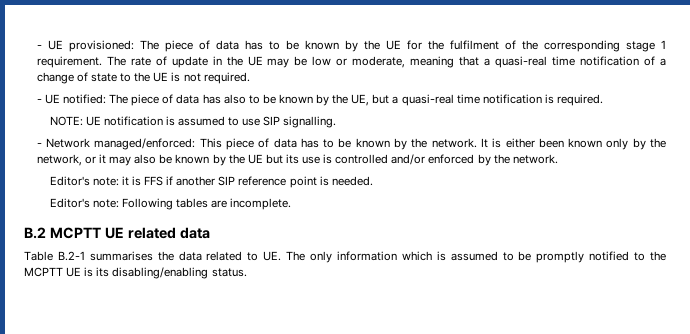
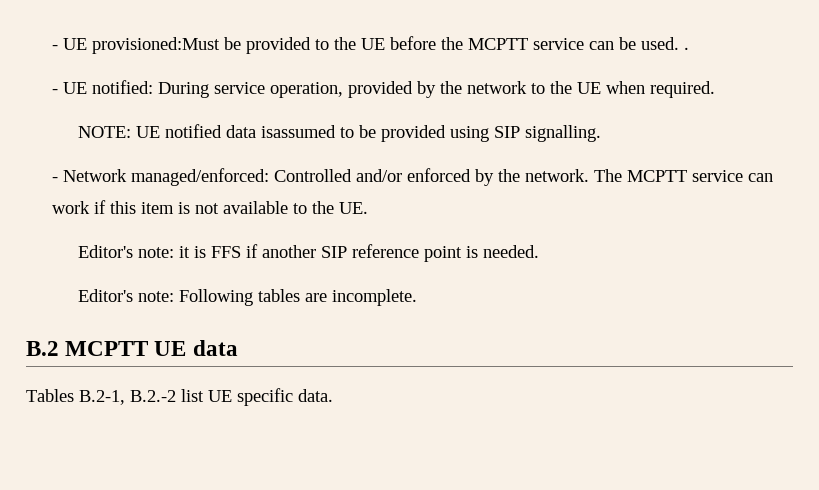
- - UE provisioned: The piece of data has to be known by the UE for the fulfilment of the corresponding stage 1 requirement. The rate of update in the UE may be low or moderate, meaning that a quasi-real time notification of a change of state to the UE is not required.
- - UE notified: The piece of data has also to be known by the UE, but a quasi-real time notification is required.
- NOTE: UE notification is assumed to use SIP signalling.
+ - UE provisioned:Must be provided to the UE before the MCPTT service can be used. .
+ - UE notified: During service operation, provided by the network to the UE when required.
+ NOTE: UE notified data isassumed to be provided using SIP signalling.
- - Network managed/enforced: This piece of data has to be known by the network. It is either been known only by the network, or it may also be known by the UE but its use is controlled and/or enforced by the network.
+ - Network managed/enforced: Controlled and/or enforced by the network. The MCPTT service can work if this item is not available to the UE.
- B.2 MCPTT UE related data
+ B.2 MCPTT UE data
- Table B.2-1 summarises the data related to UE. The only information which is assumed to be promptly notified to the MCPTT UE is its disabling/enabling status.
+ Tables B.2-1, B.2.-2 list UE specific data.

